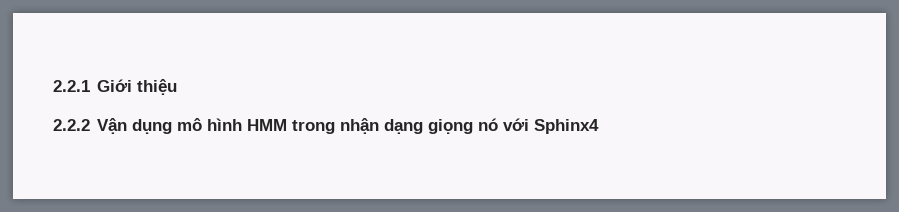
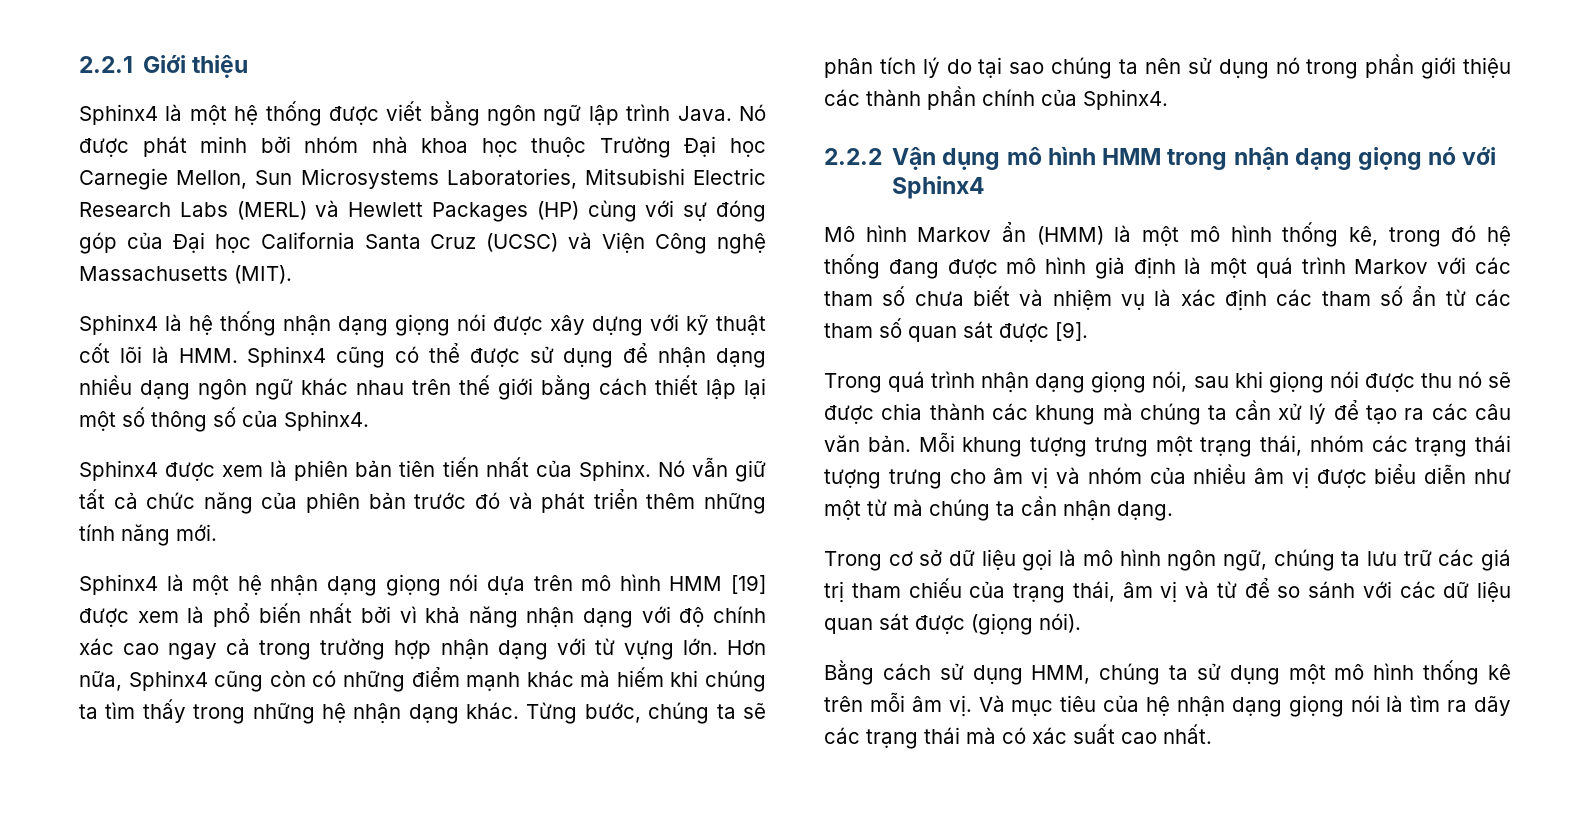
+ Sphinx4 là một hệ thống được viết bằng ngôn ngữ lập trình Java. Nó được phát minh bởi nhóm nhà khoa học thuộc Trường Đại học Carnegie Mellon, Sun Microsystems Laboratories, Mitsubishi Electric Research Labs (MERL) và Hewlett Packages (HP) cùng với sự đóng góp của Đại học California Santa Cruz (UCSC) và Viện Công nghệ Massachusetts (MIT).
+ Sphinx4 là hệ thống nhận dạng giọng nói được xây dựng với kỹ thuật cốt lõi là HMM. Sphinx4 cũng có thể được sử dụng để nhận dạng nhiều dạng ngôn ngữ khác nhau trên thế giới bằng cách thiết lập lại một số thông số của Sphinx4.
+ Sphinx4 được xem là phiên bản tiên tiến nhất của Sphinx. Nó vẫn giữ tất cả chức năng của phiên bản trước đó và phát triển thêm những tính năng mới.
+ Sphinx4 là một hệ nhận dạng giọng nói dựa trên mô hình HMM [19] được xem là phổ biến nhất bởi vì khả năng nhận dạng với độ chính xác cao ngay cả trong trường hợp nhận dạng với từ vựng lớn. Hơn nữa, Sphinx4 cũng còn có những điểm mạnh khác mà hiếm khi chúng ta tìm thấy trong những hệ nhận dạng khác. Từng bước, chúng ta sẽ phân tích lý do tại sao chúng ta nên sử dụng nó trong phần giới thiệu các thành phần chính của Sphinx4.
+ Mô hình Markov ẩn (HMM) là một mô hình thống kê, trong đó hệ thống đang được mô hình giả định là một quá trình Markov với các tham số chưa biết và nhiệm vụ là xác định các tham số ẩn từ các tham số quan sát được [9].
+ Trong quá trình nhận dạng giọng nói, sau khi giọng nói được thu nó sẽ được chia thành các khung mà chúng ta cần xử lý để tạo ra các câu văn bản. Mỗi khung tượng trưng một trạng thái, nhóm các trạng thái tượng trưng cho âm vị và nhóm của nhiều âm vị được biểu diễn như một từ mà chúng ta cần nhận dạng.
+ Trong cơ sở dữ liệu gọi là mô hình ngôn ngữ, chúng ta lưu trữ các giá trị tham chiếu của trạng thái, âm vị và từ để so sánh với các dữ liệu quan sát được (giọng nói).
+ Bằng cách sử dụng HMM, chúng ta sử dụng một mô hình thống kê trên mỗi âm vị. Và mục tiêu của hệ nhận dạng giọng nói là tìm ra dãy các trạng thái mà có xác suất cao nhất.

